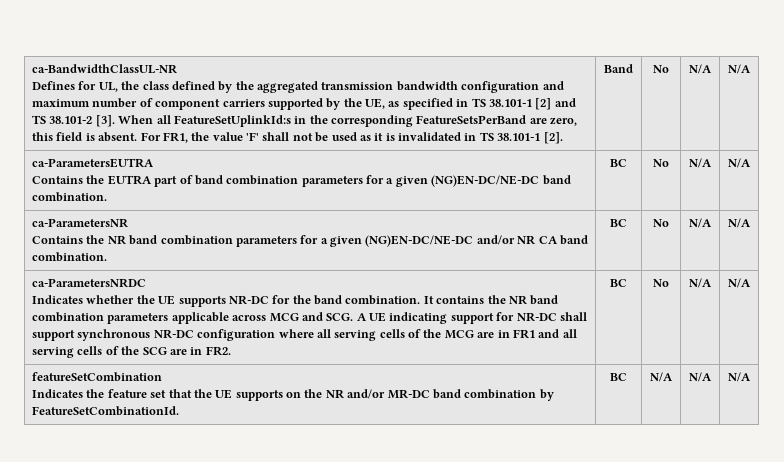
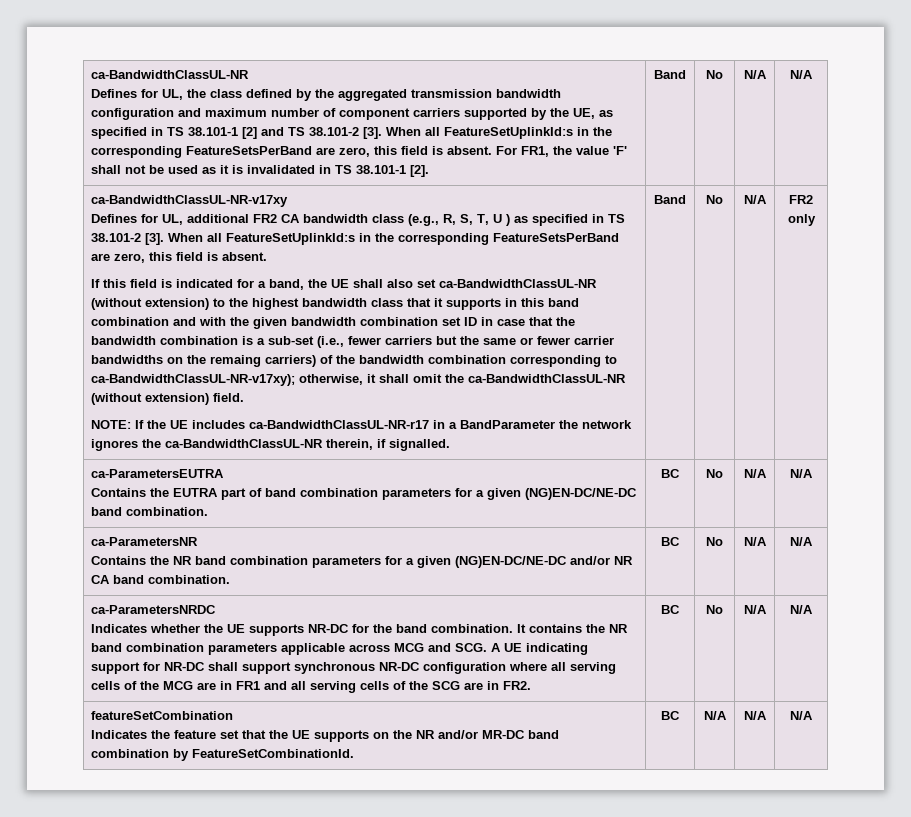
+ ca-BandwidthClassUL-NR-v17xy
+ Defines for UL, additional FR2 CA bandwidth class (e.g., R, S, T, U ) as specified in TS 38.101-2 [3]. When all FeatureSetUplinkId:s in the corresponding FeatureSetsPerBand are zero, this field is absent.
+ If this field is indicated for a band, the UE shall also set ca-BandwidthClassUL-NR (without extension) to the highest bandwidth class that it supports in this band combination and with the given bandwidth combination set ID in case that the bandwidth combination is a sub-set (i.e., fewer carriers but the same or fewer carrier bandwidths on the remaing carriers) of the bandwidth combination corresponding to ca-BandwidthClassUL-NR-v17xy); otherwise, it shall omit the ca-BandwidthClassUL-NR (without extension) field.
+ NOTE: If the UE includes ca-BandwidthClassUL-NR-r17 in a BandParameter the network ignores the ca-BandwidthClassUL-NR therein, if signalled. | Band | No | N/A | FR2 only

